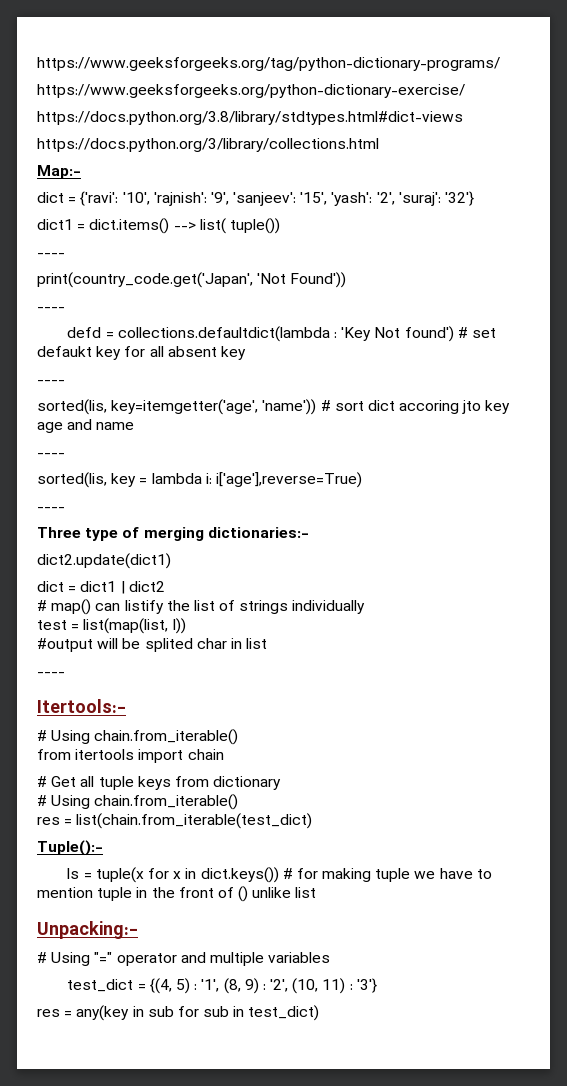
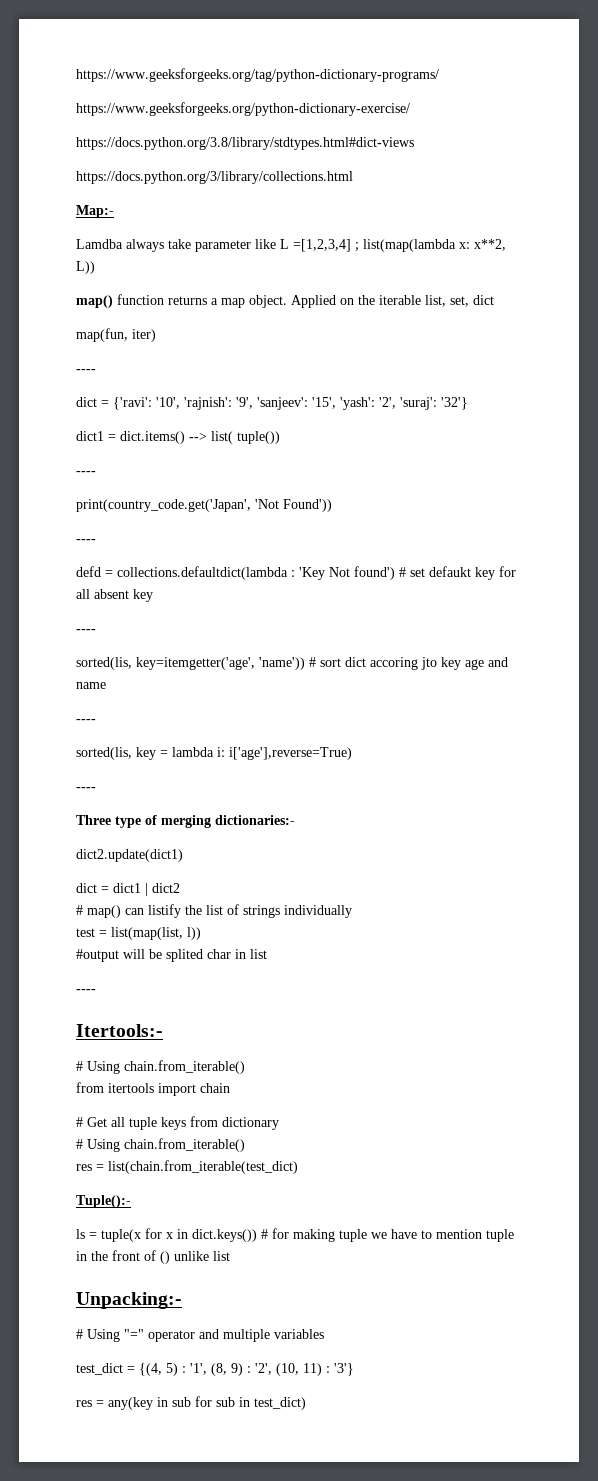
+ Lamdba always take parameter like L =[1,2,3,4] ; list(map(lambda x: x**2, L))
+ map() function returns a map object. Applied on the iterable list, set, dict
+ map(fun, iter)
+ ----

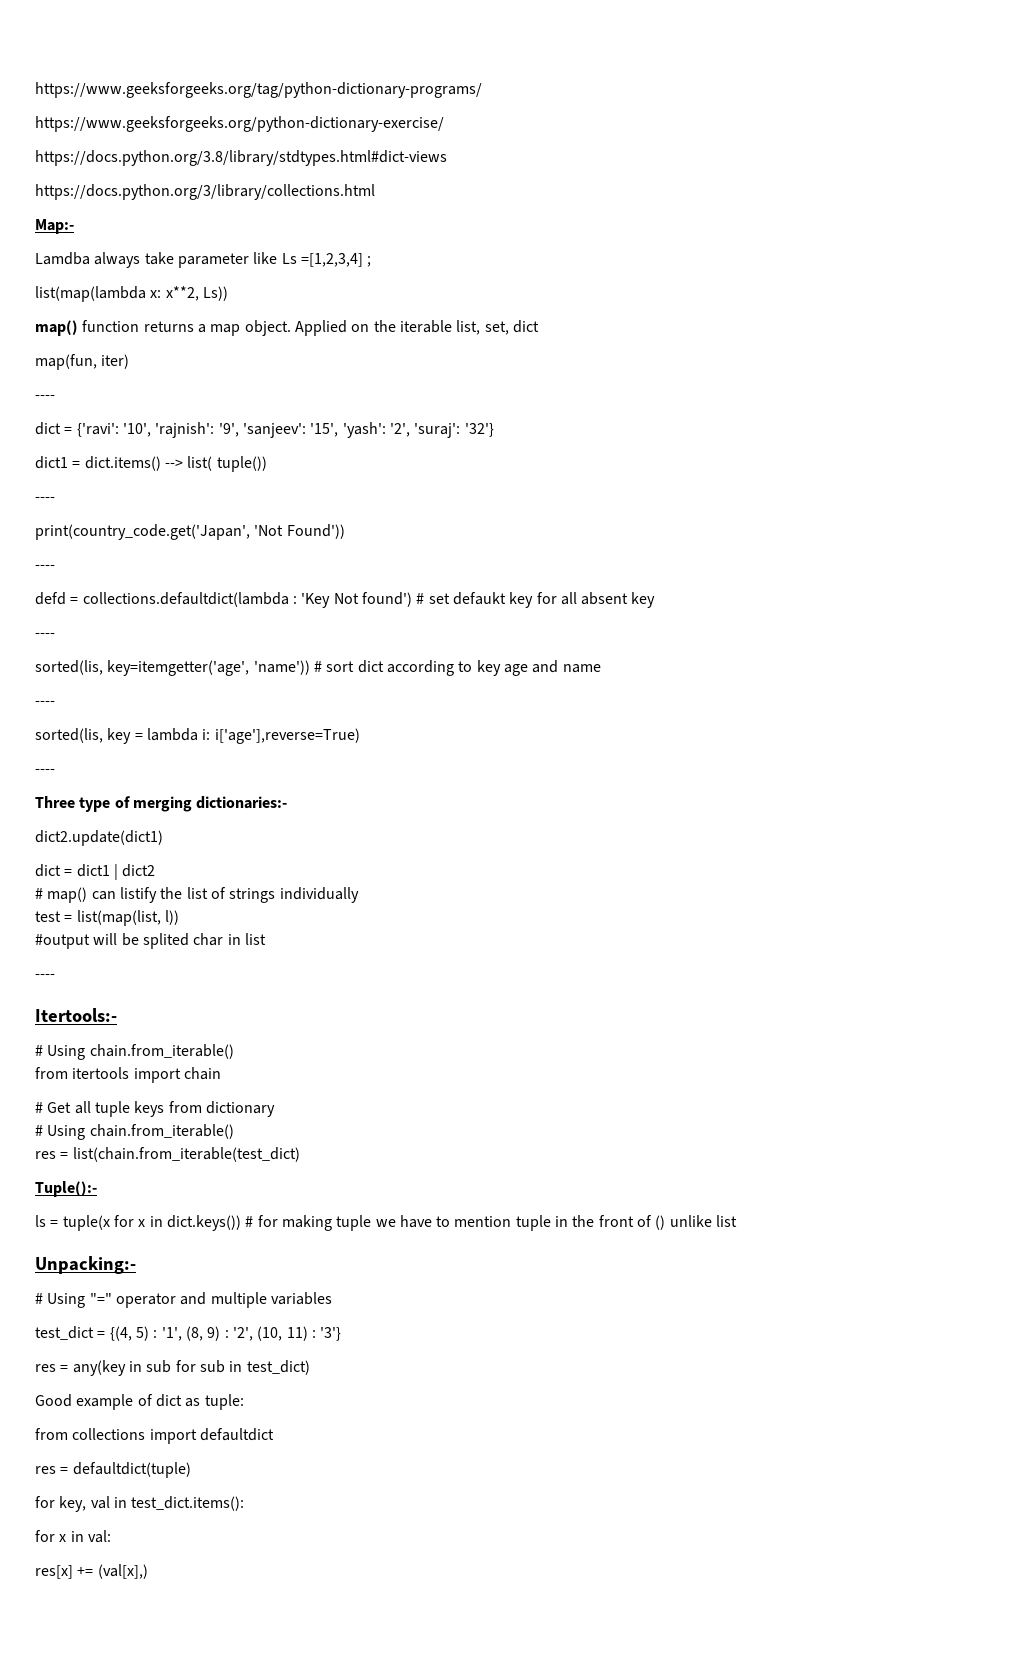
- Lamdba always take parameter like L =[1,2,3,4] ; list(map(lambda x: x**2, L))
+ Lamdba always take parameter like Ls =[1,2,3,4] ;
+ list(map(lambda x: x**2, Ls))
- sorted(lis, key=itemgetter('age', 'name')) # sort dict accoring jto key age and name
+ sorted(lis, key=itemgetter('age', 'name')) # sort dict according to key age and name
+ Good example of dict as tuple:
+ from collections import defaultdict
+ res = defaultdict(tuple)
+ for key, val in test_dict.items():
+ for x in val:
+ res[x] += (val[x],)

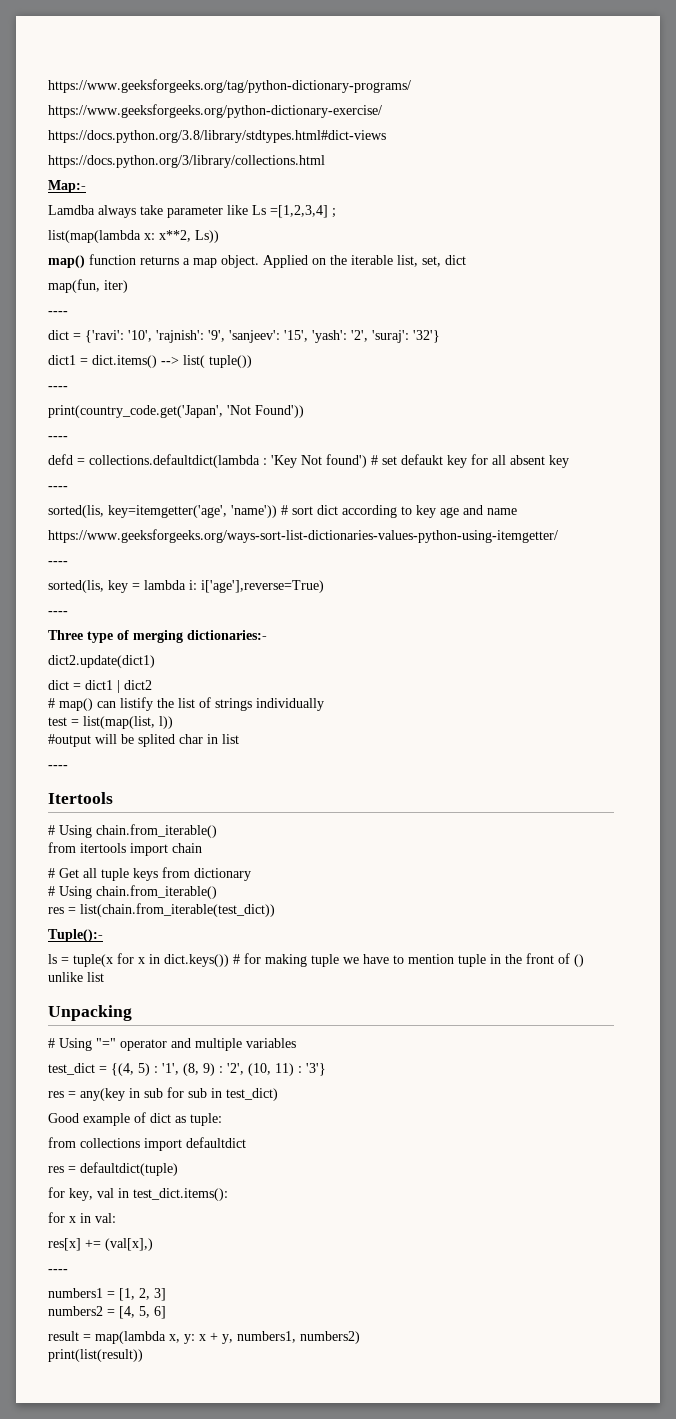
+ https://www.geeksforgeeks.org/ways-sort-list-dictionaries-values-python-using-itemgetter/
- Itertools:-
+ Itertools
- res = list(chain.from_iterable(test_dict)
+ res = list(chain.from_iterable(test_dict))
- Unpacking:-
+ Unpacking
  res[x] += (val[x],)
+ ----
+ numbers1 = [1, 2, 3]
+ numbers2 = [4, 5, 6]
+ result = map(lambda x, y: x + y, numbers1, numbers2)
+ print(list(result))

